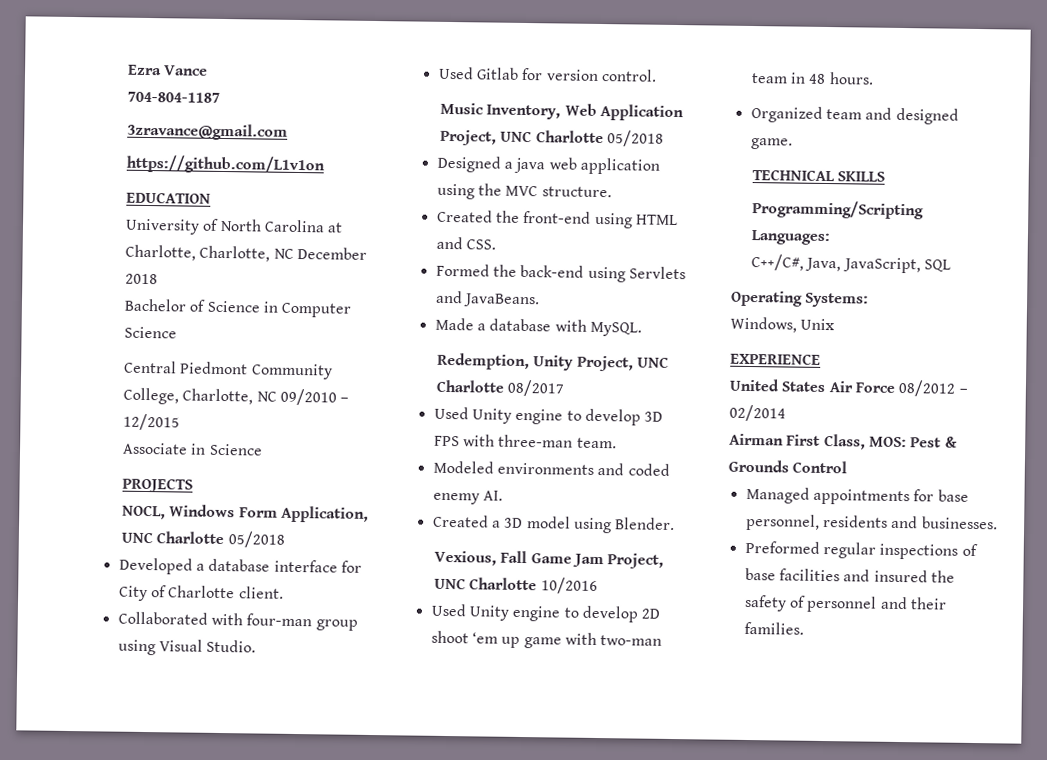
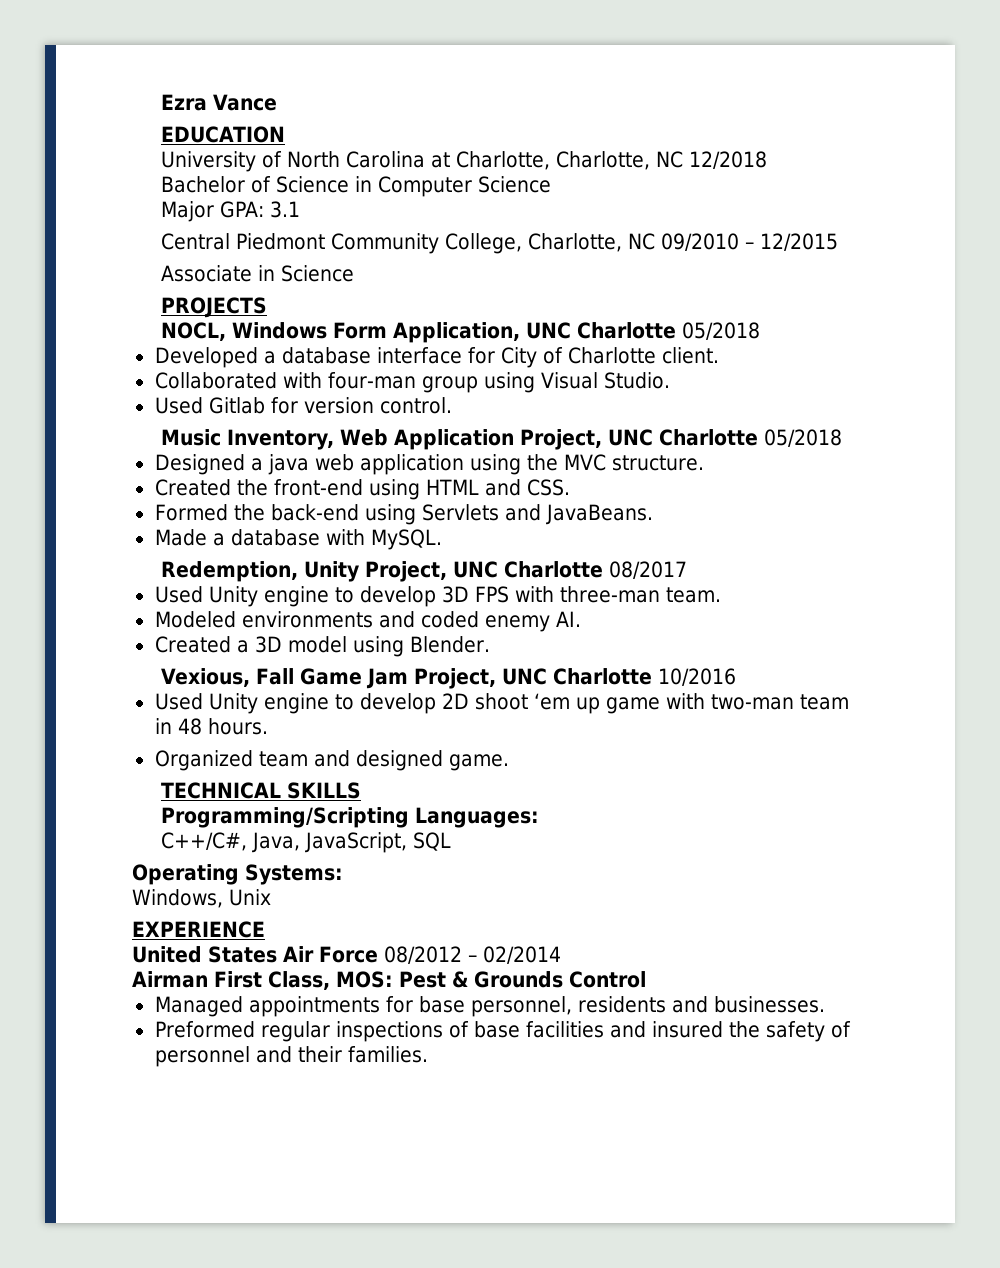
- 704-804-1187
- 3zravance@gmail.com
- https://github.com/L1v1on
- University of North Carolina at Charlotte, Charlotte, NC December 2018
+ University of North Carolina at Charlotte, Charlotte, NC 12/2018
+ Major GPA: 3.1

